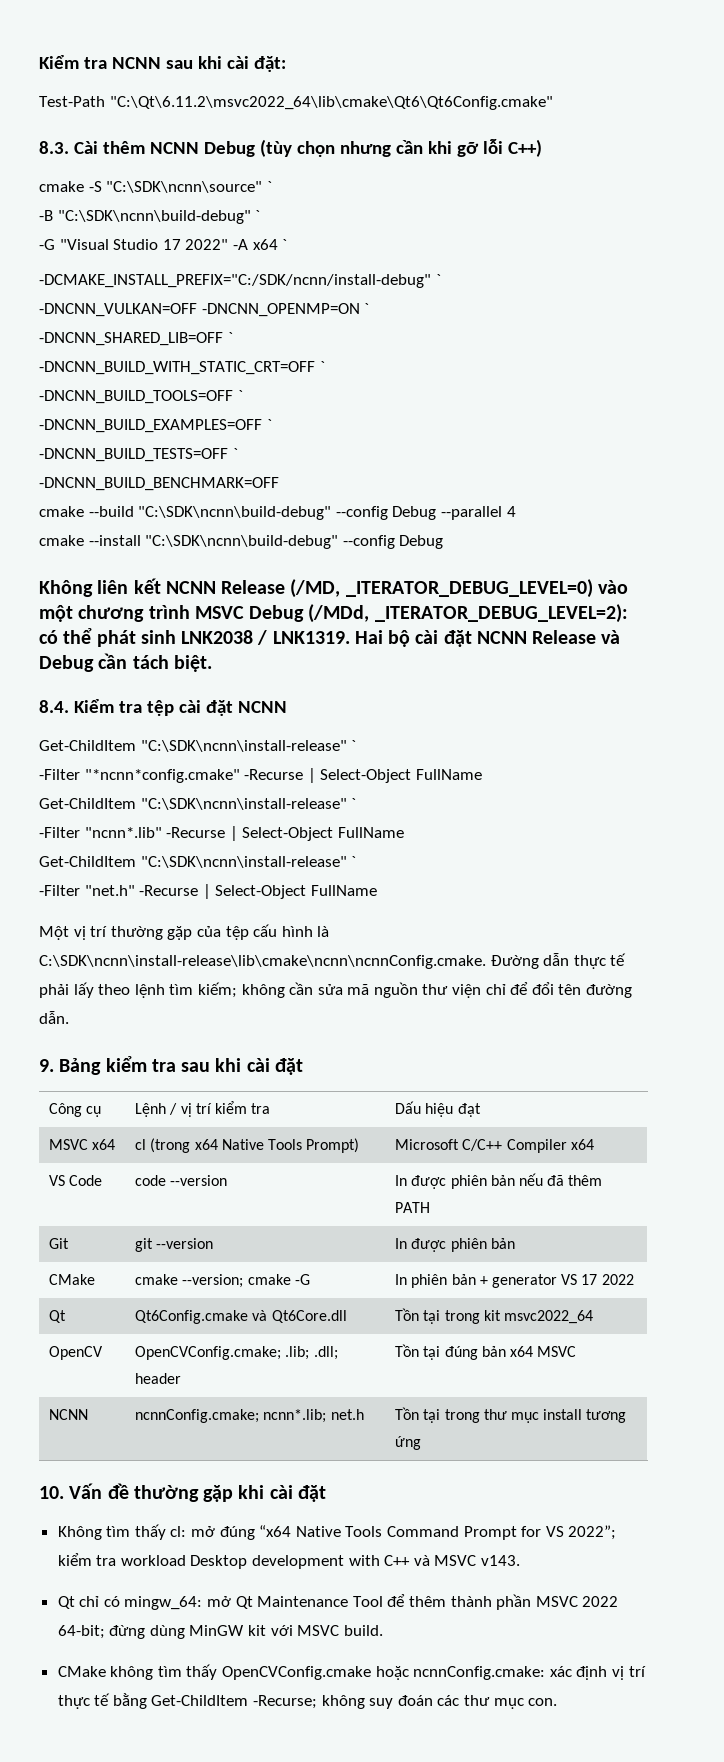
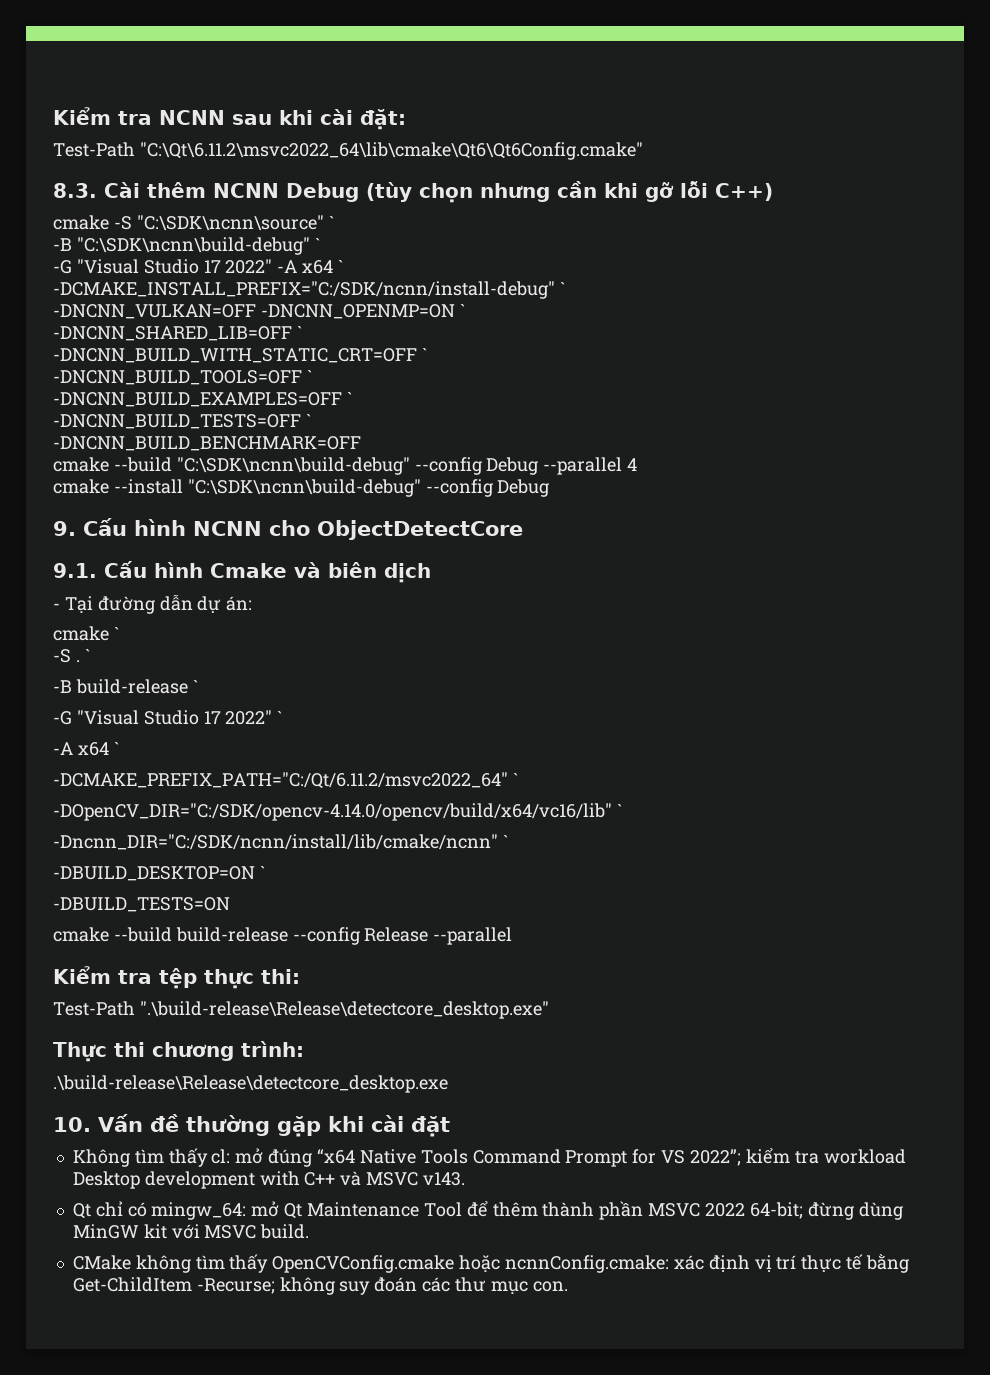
- Không liên kết NCNN Release (/MD, _ITERATOR_DEBUG_LEVEL=0) vào một chương trình MSVC Debug (/MDd, _ITERATOR_DEBUG_LEVEL=2): có thể phát sinh LNK2038 / LNK1319. Hai bộ cài đặt NCNN Release và Debug cần tách biệt.
- 8.4. Kiểm tra tệp cài đặt NCNN
- Get-ChildItem "C:\SDK\ncnn\install-release" `
- -Filter "*ncnn*config.cmake" -Recurse | Select-Object FullName
- Get-ChildItem "C:\SDK\ncnn\install-release" `
- -Filter "ncnn*.lib" -Recurse | Select-Object FullName
- Get-ChildItem "C:\SDK\ncnn\install-release" `
- -Filter "net.h" -Recurse | Select-Object FullName
- Một vị trí thường gặp của tệp cấu hình là C:\SDK\ncnn\install-release\lib\cmake\ncnn\ncnnConfig.cmake. Đường dẫn thực tế phải lấy theo lệnh tìm kiếm; không cần sửa mã nguồn thư viện chỉ để đổi tên đường dẫn.
- 9. Bảng kiểm tra sau khi cài đặt
- Công cụ | Lệnh / vị trí kiểm tra | Dấu hiệu đạt
- MSVC x64 | cl (trong x64 Native Tools Prompt) | Microsoft C/C++ Compiler x64
- VS Code | code --version | In được phiên bản nếu đã thêm PATH
- Git | git --version | In được phiên bản
- CMake | cmake --version; cmake -G | In phiên bản + generator VS 17 2022
- Qt | Qt6Config.cmake và Qt6Core.dll | Tồn tại trong kit msvc2022_64
- OpenCV | OpenCVConfig.cmake; .lib; .dll; header | Tồn tại đúng bản x64 MSVC
- NCNN | ncnnConfig.cmake; ncnn*.lib; net.h | Tồn tại trong thư mục install tương ứng
+ 9. Cấu hình NCNN cho ObjectDetectCore
+ 9.1. Cấu hình Cmake và biên dịch
+ - Tại đường dẫn dự án:
+ cmake `
+ -S . `
+ -B build-release `
+ -G "Visual Studio 17 2022" `
+ -A x64 `
+ -DCMAKE_PREFIX_PATH="C:/Qt/6.11.2/msvc2022_64" `
+ -DOpenCV_DIR="C:/SDK/opencv-4.14.0/opencv/build/x64/vc16/lib" `
+ -Dncnn_DIR="C:/SDK/ncnn/install/lib/cmake/ncnn" `
+ -DBUILD_DESKTOP=ON `
+ -DBUILD_TESTS=ON
+ cmake --build build-release --config Release --parallel
+ Kiểm tra tệp thực thi:
+ Test-Path ".\build-release\Release\detectcore_desktop.exe"
+ Thực thi chương trình:
+ .\build-release\Release\detectcore_desktop.exe

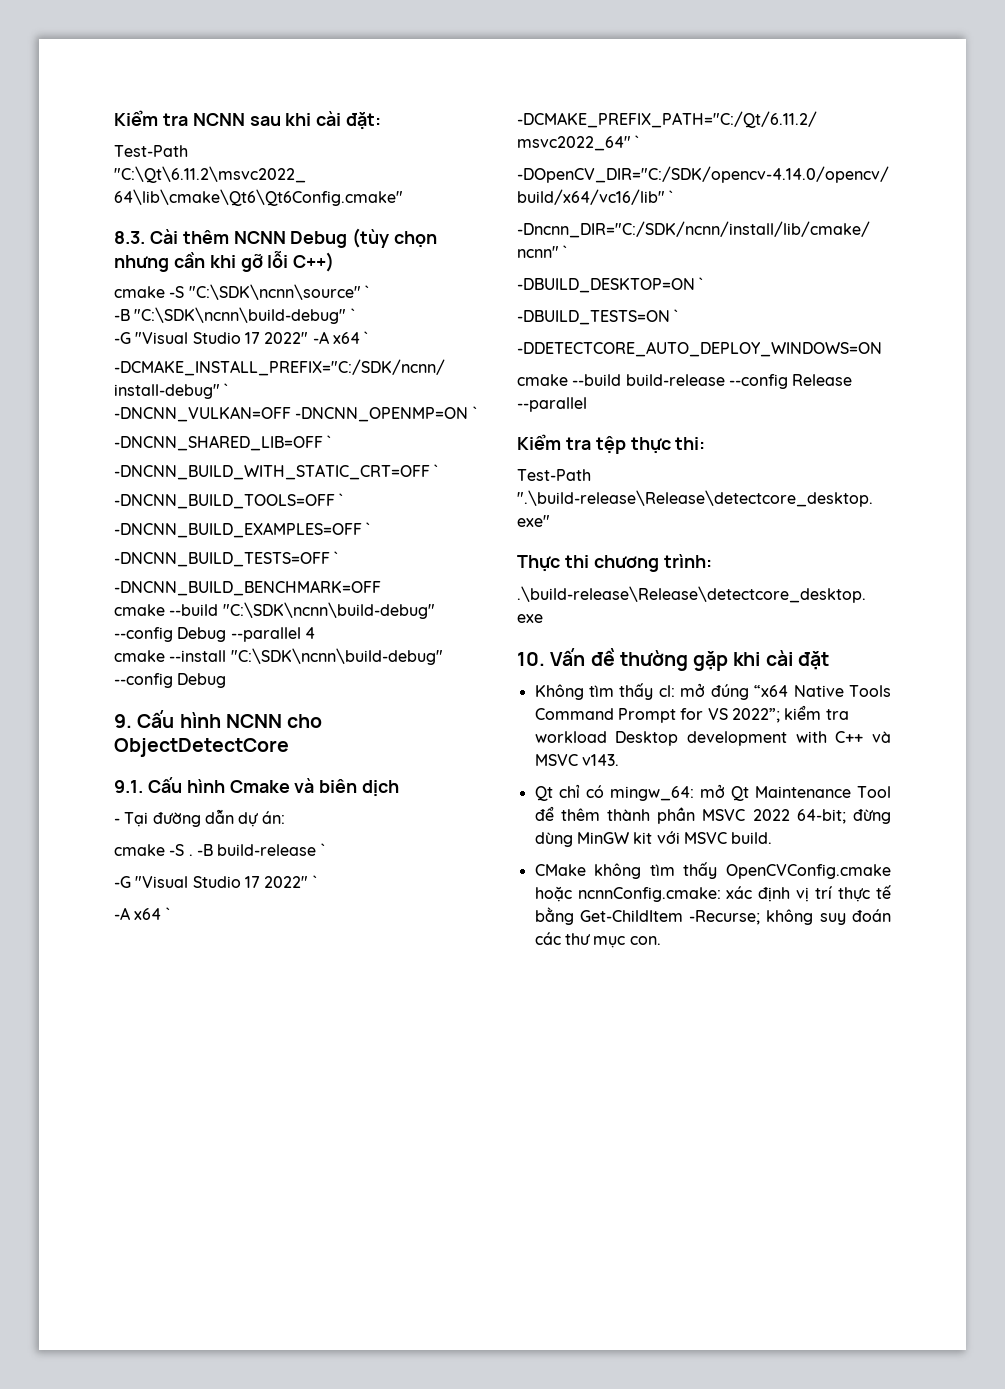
- cmake `
- -S . `
- -B build-release `
+ cmake -S . -B build-release `
- -DBUILD_TESTS=ON
+ -DBUILD_TESTS=ON `
+ -DDETECTCORE_AUTO_DEPLOY_WINDOWS=ON

